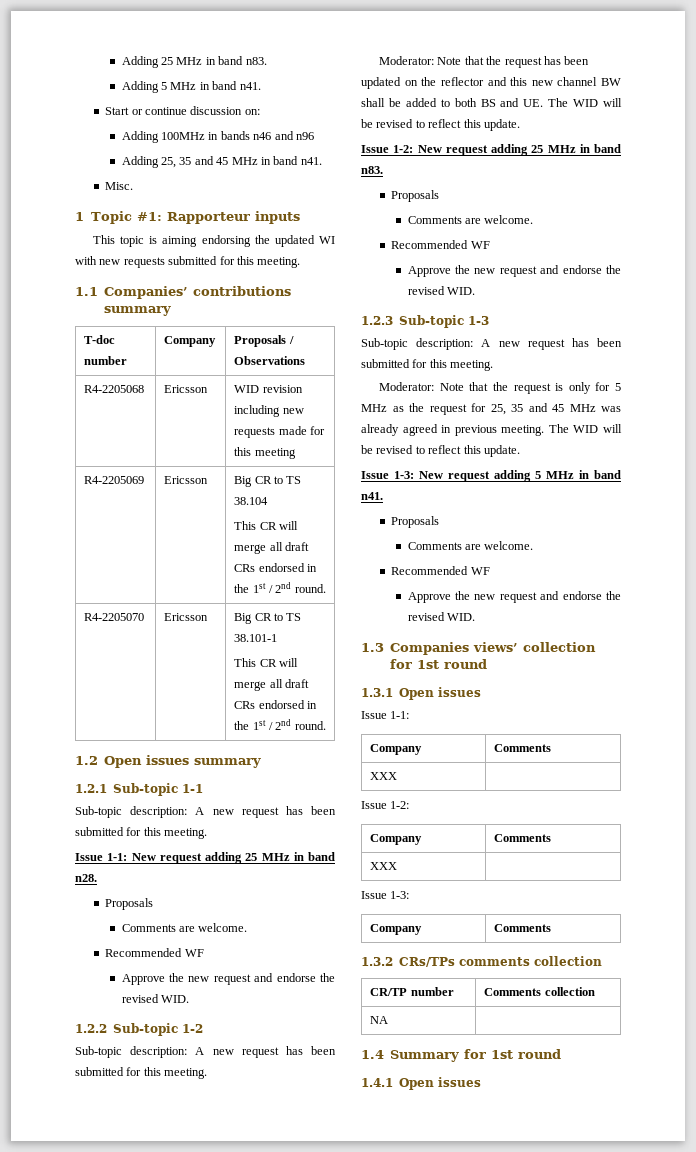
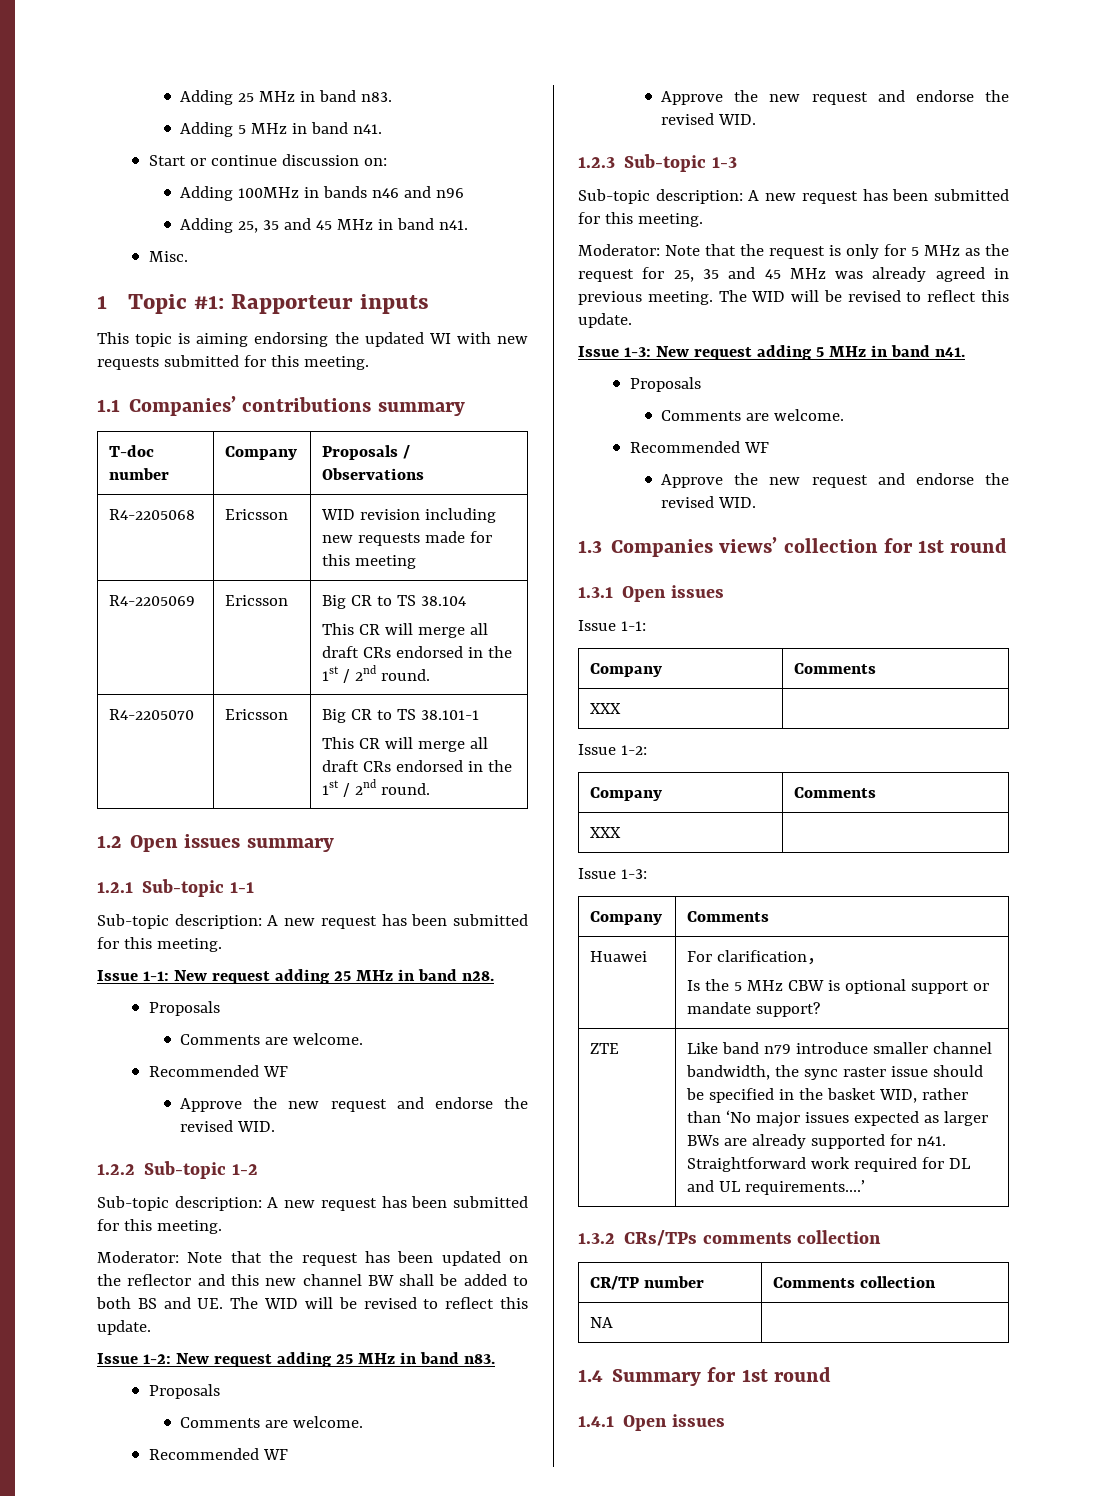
+ Huawei | For clarification，
+ Is the 5 MHz CBW is optional support or mandate support?
+ ZTE | Like band n79 introduce smaller channel bandwidth, the sync raster issue should be specified in the basket WID, rather than ‘No major issues expected as larger BWs are already supported for n41. Straightforward work required for DL and UL requirements....’

